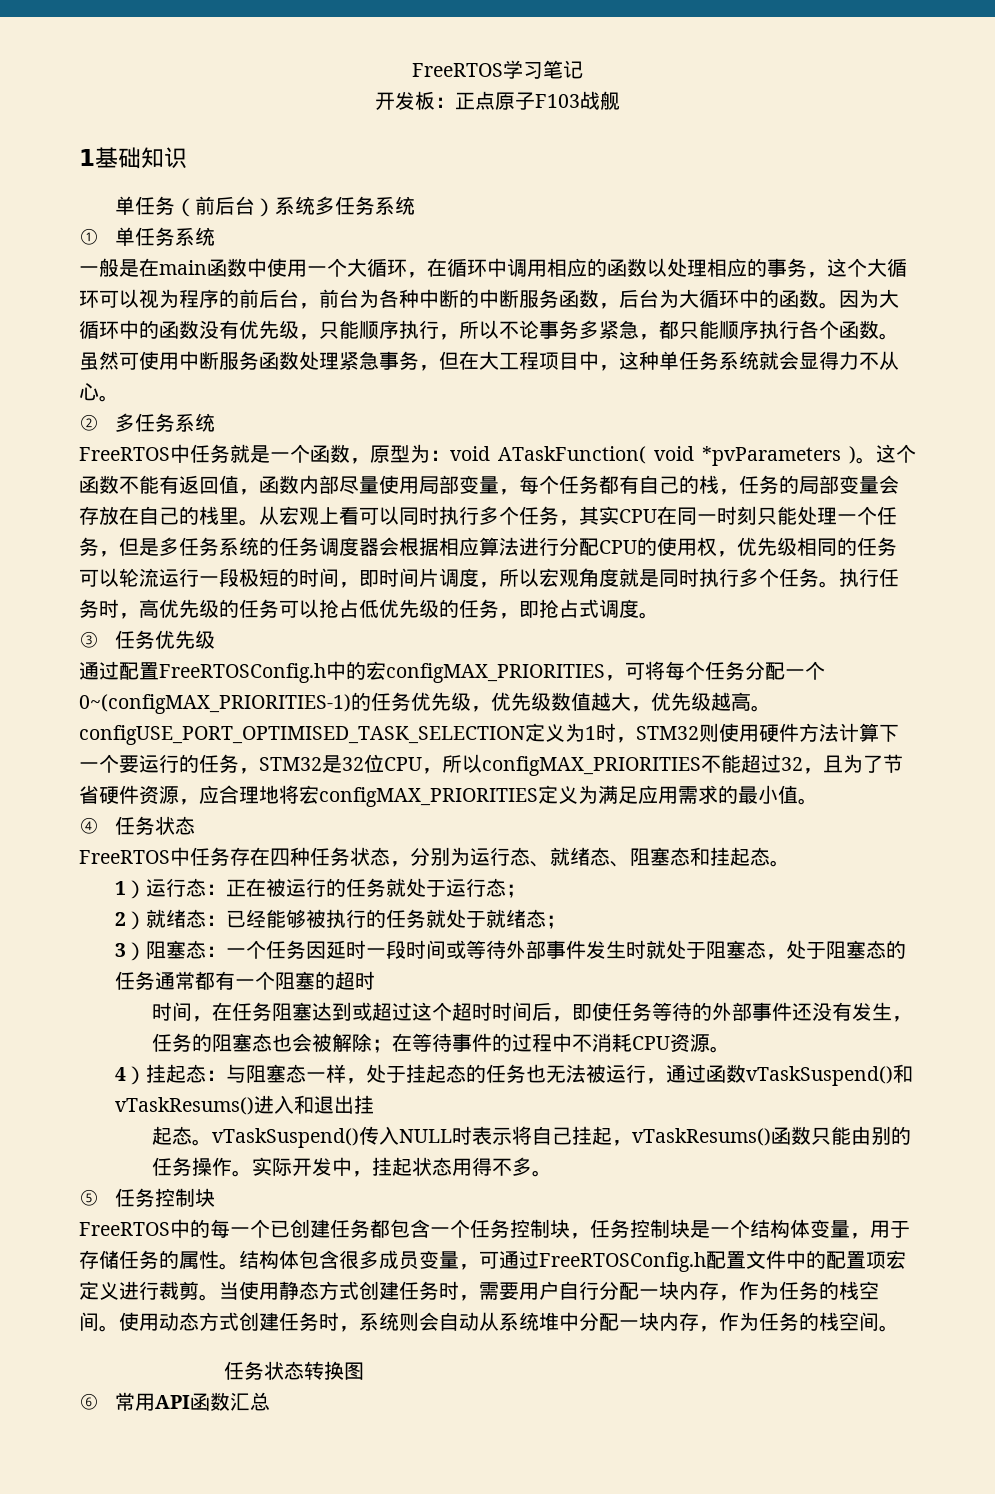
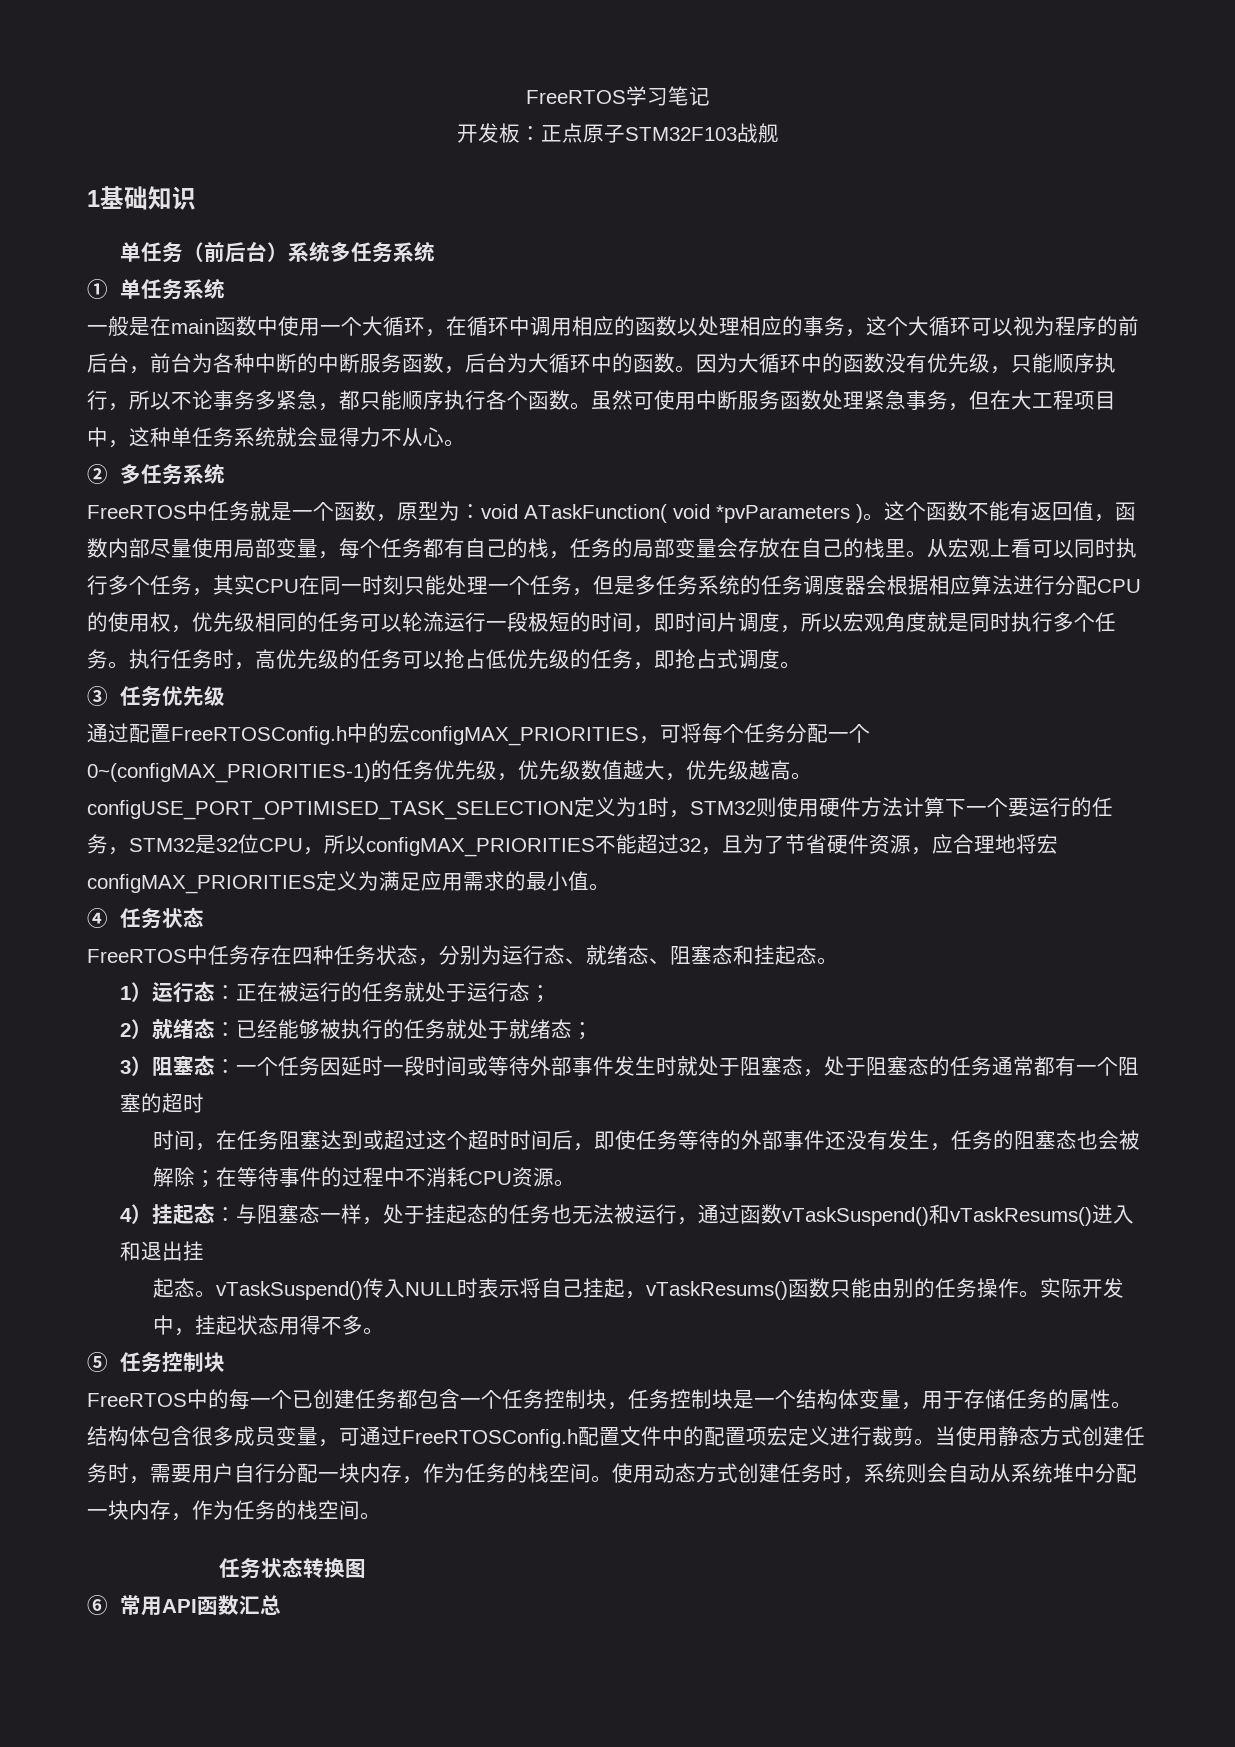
- 开发板：正点原子F103战舰
+ 开发板：正点原子STM32F103战舰

